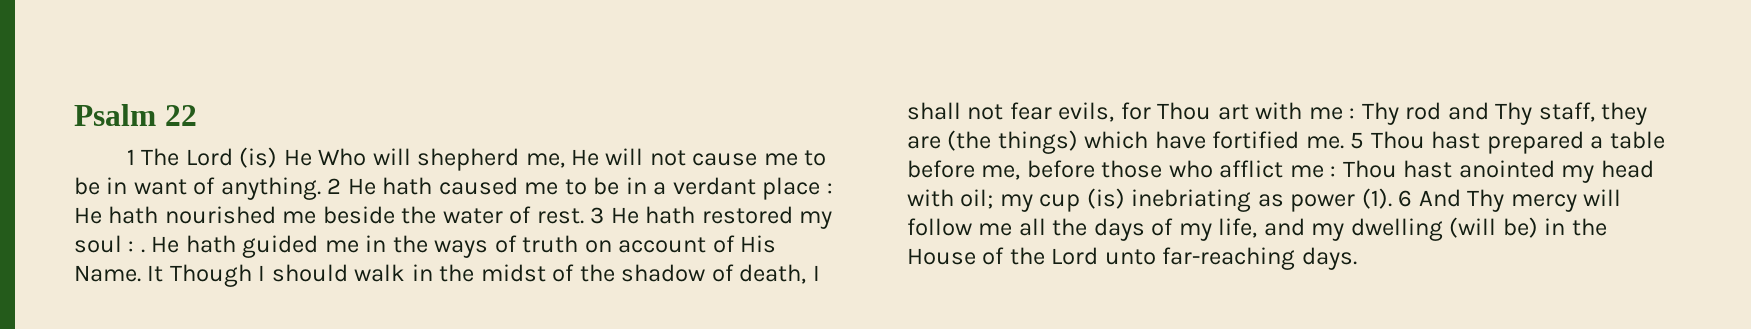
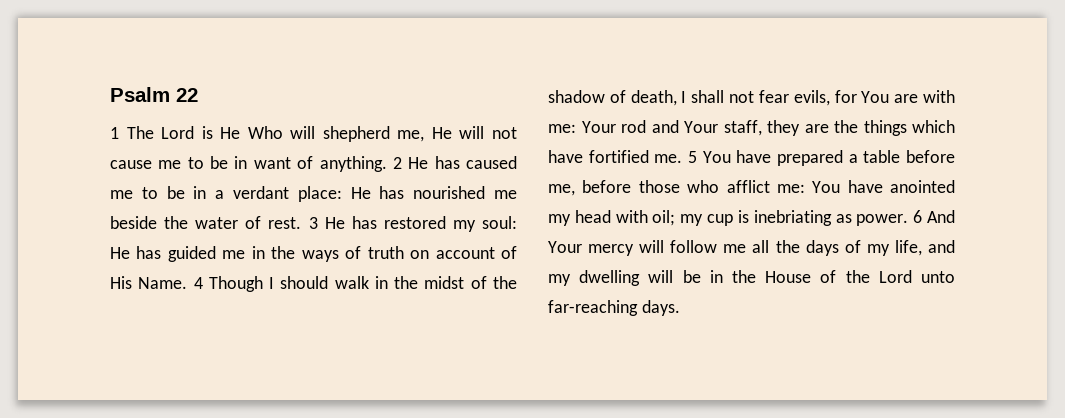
- 1 The Lord (is) He Who will shepherd me, He will not cause me to be in want of anything.
+ 1 The Lord is He Who will shepherd me, He will not cause me to be in want of anything.
- 2 He hath caused me to be in a verdant place : He hath nourished me beside the water of rest.
+ 2 He has caused me to be in a verdant place: He has nourished me beside the water of rest.
- 3 He hath restored my soul : . He hath guided me in the ways of truth on account of His Name.
+ 3 He has restored my soul: He has guided me in the ways of truth on account of His Name.
- It Though I should walk in the midst of the shadow of death, I shall not fear evils, for Thou art with me : Thy rod and Thy staff, they are (the things) which have fortified me.
+ 4 Though I should walk in the midst of the shadow of death, I shall not fear evils, for You are with me: Your rod and Your staff, they are the things which have fortified me.
- 5 Thou hast prepared a table before me, before those who afflict me : Thou hast anointed my head with oil; my cup (is) inebriating as power (1).
+ 5 You have prepared a table before me, before those who afflict me: You have anointed my head with oil; my cup is inebriating as power.
- 6 And Thy mercy will follow me all the days of my life, and my dwelling (will be) in the House of the Lord unto far-reaching days.
+ 6 And Your mercy will follow me all the days of my life, and my dwelling will be in the House of the Lord unto far-reaching days.

